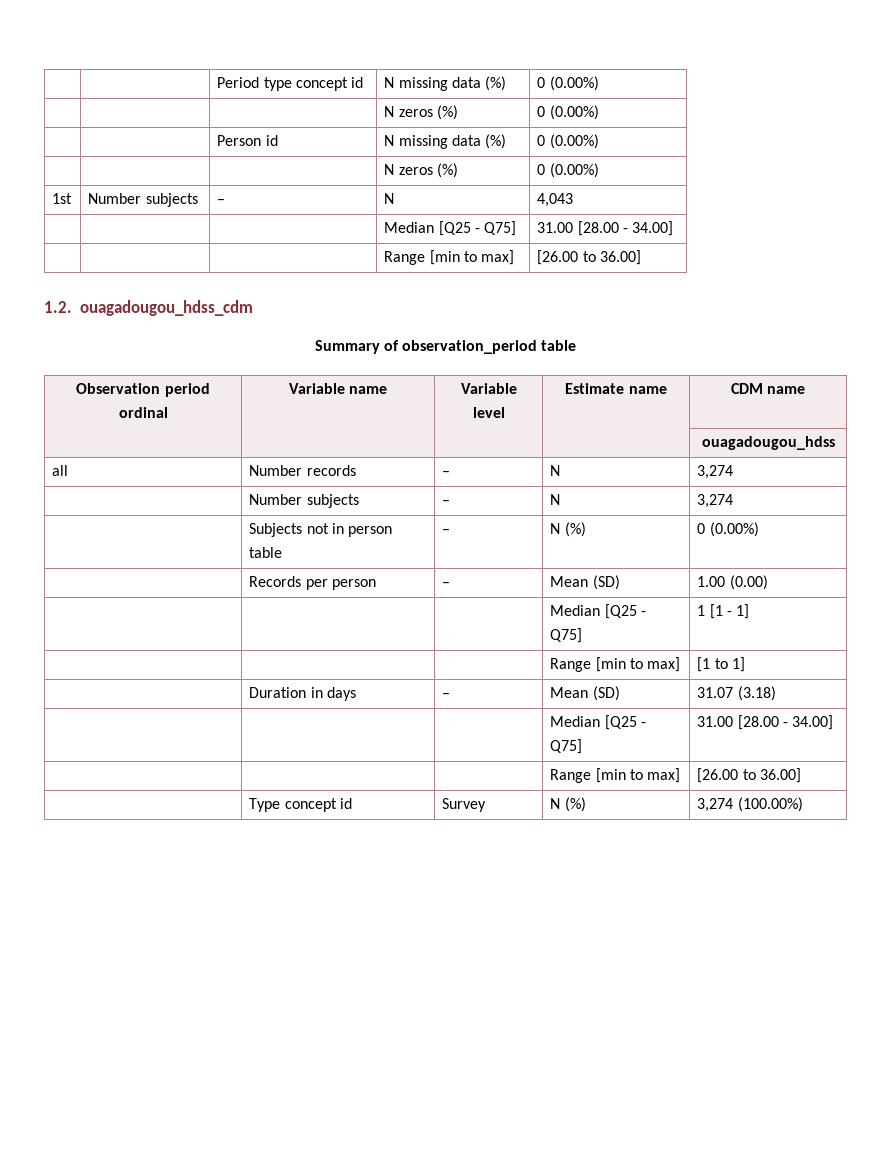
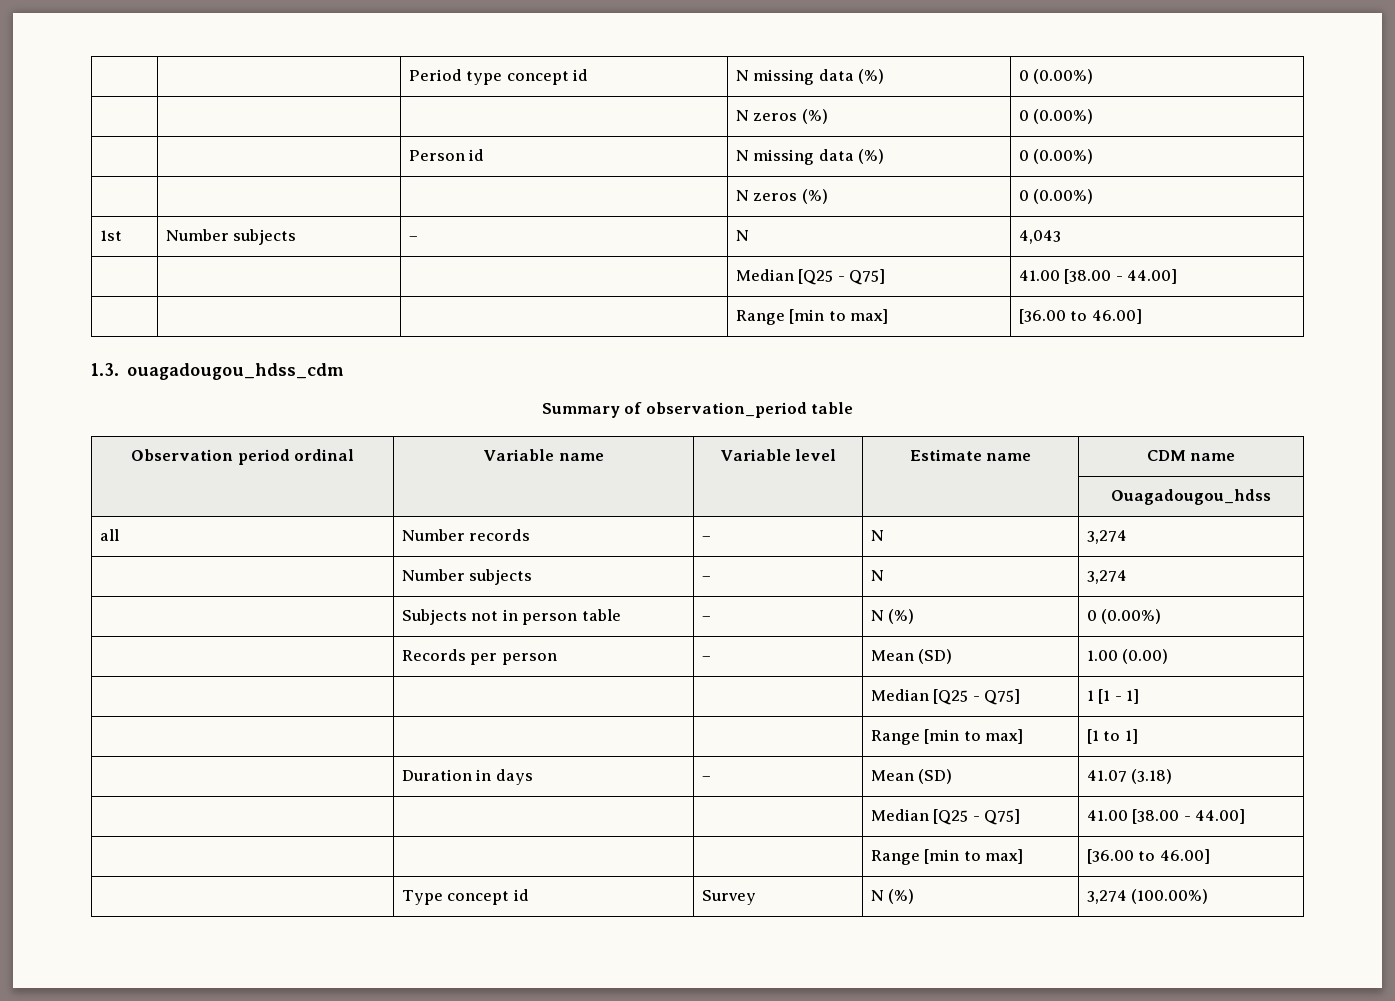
  1st | Number subjects | – | N | 4,043
- | | | Median [Q25 - Q75] | 31.00 [28.00 - 34.00]
- | | | Range [min to max] | [26.00 to 36.00]
- 1.2. ouagadougou_hdss_cdm
+ | | | Median [Q25 - Q75] | 41.00 [38.00 - 44.00]
+ | | | Range [min to max] | [36.00 to 46.00]
+ 1.3. ouagadougou_hdss_cdm
- | | | | ouagadougou_hdss
+ | | | | Ouagadougou_hdss
- | Duration in days | – | Mean (SD) | 31.07 (3.18)
- | | | Median [Q25 - Q75] | 31.00 [28.00 - 34.00]
- | | | Range [min to max] | [26.00 to 36.00]
+ | Duration in days | – | Mean (SD) | 41.07 (3.18)
+ | | | Median [Q25 - Q75] | 41.00 [38.00 - 44.00]
+ | | | Range [min to max] | [36.00 to 46.00]

